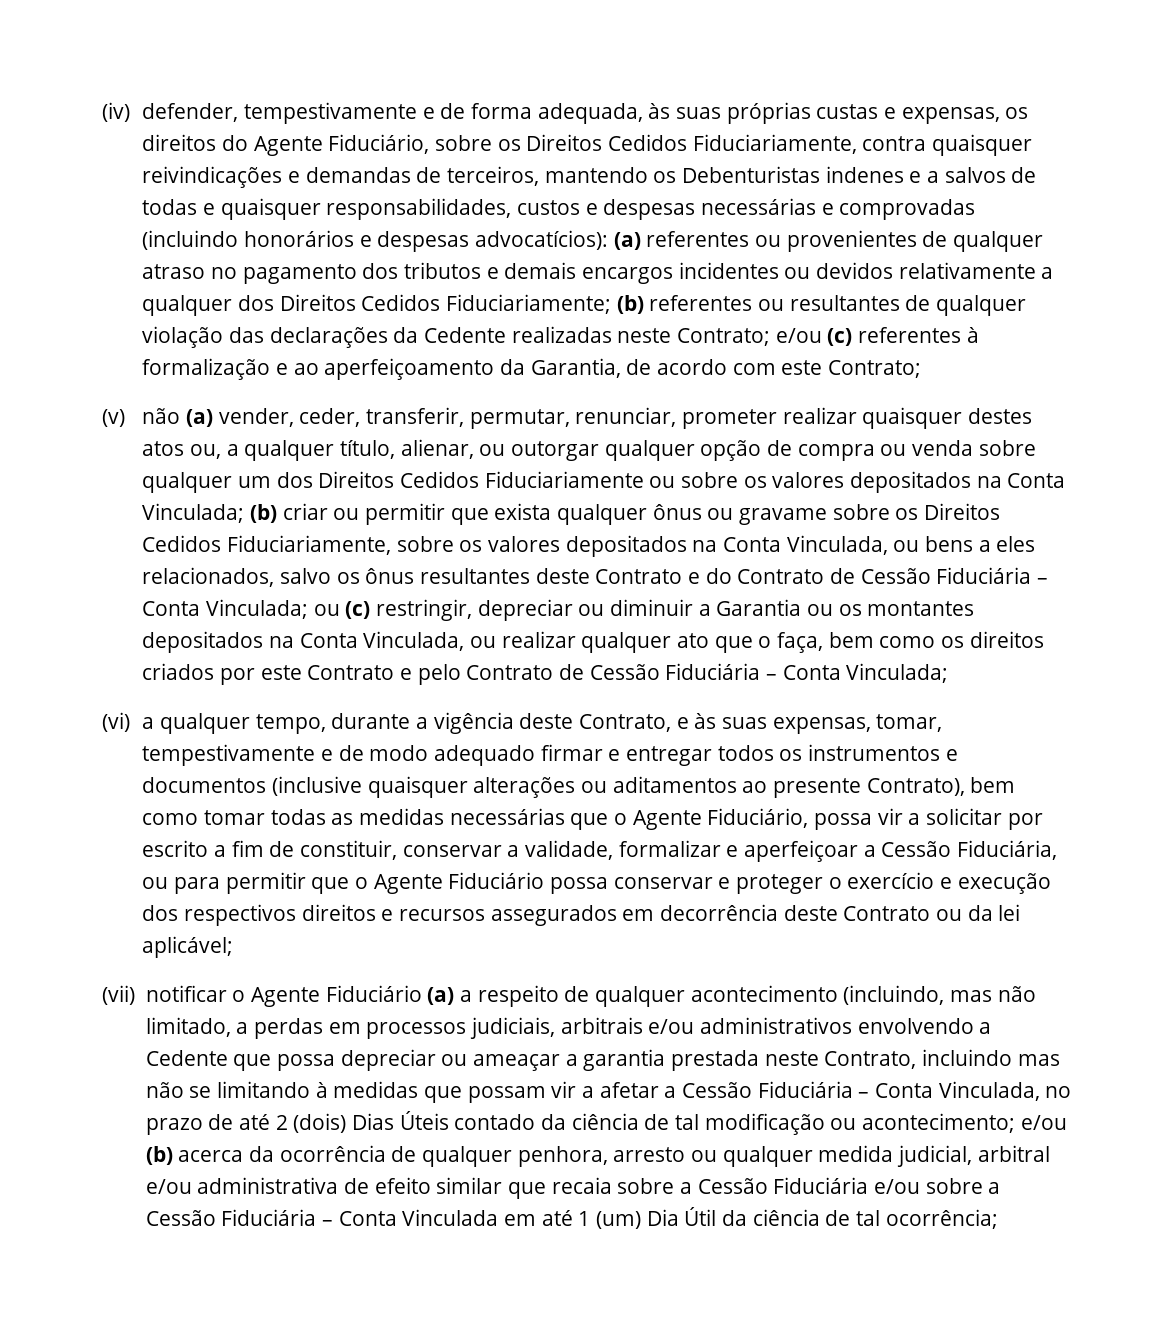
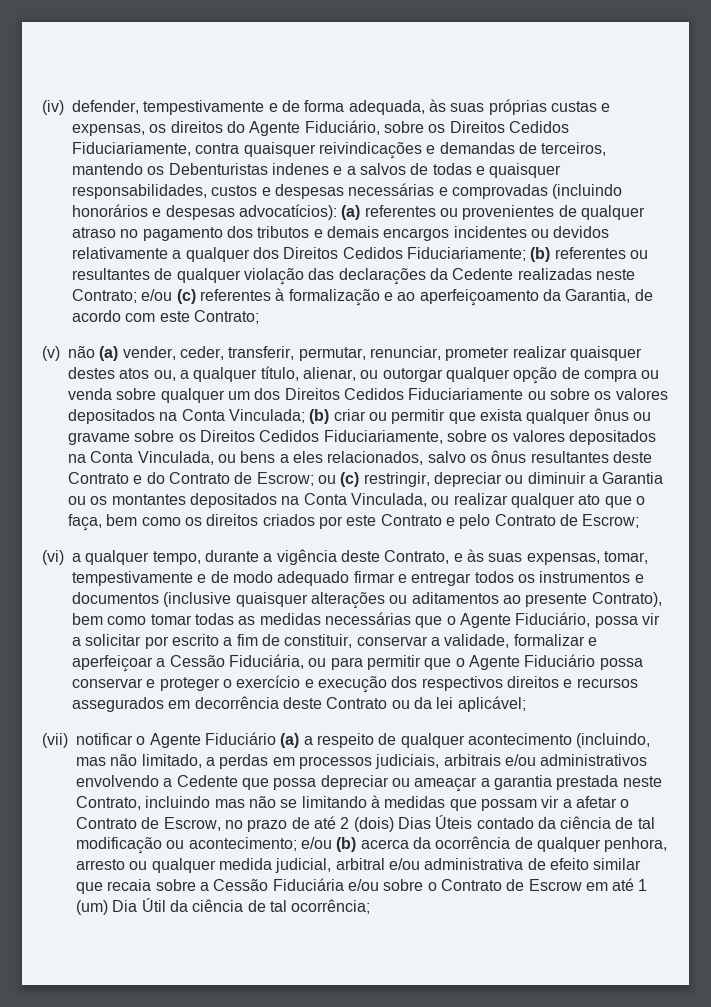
- (b) criar ou permitir que exista qualquer ônus ou gravame sobre os Direitos Cedidos Fiduciariamente, sobre os valores depositados na Conta Vinculada, ou bens a eles relacionados, salvo os ônus resultantes deste Contrato e do Contrato de Cessão Fiduciária – Conta Vinculada;
+ (b) criar ou permitir que exista qualquer ônus ou gravame sobre os Direitos Cedidos Fiduciariamente, sobre os valores depositados na Conta Vinculada, ou bens a eles relacionados, salvo os ônus resultantes deste Contrato e do Contrato de Escrow;
- ou (c) restringir, depreciar ou diminuir a Garantia ou os montantes depositados na Conta Vinculada, ou realizar qualquer ato que o faça, bem como os direitos criados por este Contrato e pelo Contrato de Cessão Fiduciária – Conta Vinculada;
+ ou (c) restringir, depreciar ou diminuir a Garantia ou os montantes depositados na Conta Vinculada, ou realizar qualquer ato que o faça, bem como os direitos criados por este Contrato e pelo Contrato de Escrow;
- (vii) notificar o Agente Fiduciário (a) a respeito de qualquer acontecimento (incluindo, mas não limitado, a perdas em processos judiciais, arbitrais e/ou administrativos envolvendo a Cedente que possa depreciar ou ameaçar a garantia prestada neste Contrato, incluindo mas não se limitando à medidas que possam vir a afetar a Cessão Fiduciária – Conta Vinculada, no prazo de até 2 (dois) Dias Úteis contado da ciência de tal modificação ou acontecimento;
+ (vii) notificar o Agente Fiduciário (a) a respeito de qualquer acontecimento (incluindo, mas não limitado, a perdas em processos judiciais, arbitrais e/ou administrativos envolvendo a Cedente que possa depreciar ou ameaçar a garantia prestada neste Contrato, incluindo mas não se limitando à medidas que possam vir a afetar o Contrato de Escrow, no prazo de até 2 (dois) Dias Úteis contado da ciência de tal modificação ou acontecimento;
- e/ou (b) acerca da ocorrência de qualquer penhora, arresto ou qualquer medida judicial, arbitral e/ou administrativa de efeito similar que recaia sobre a Cessão Fiduciária e/ou sobre a Cessão Fiduciária – Conta Vinculada em até 1 (um) Dia Útil da ciência de tal ocorrência;
+ e/ou (b) acerca da ocorrência de qualquer penhora, arresto ou qualquer medida judicial, arbitral e/ou administrativa de efeito similar que recaia sobre a Cessão Fiduciária e/ou sobre o Contrato de Escrow em até 1 (um) Dia Útil da ciência de tal ocorrência;

